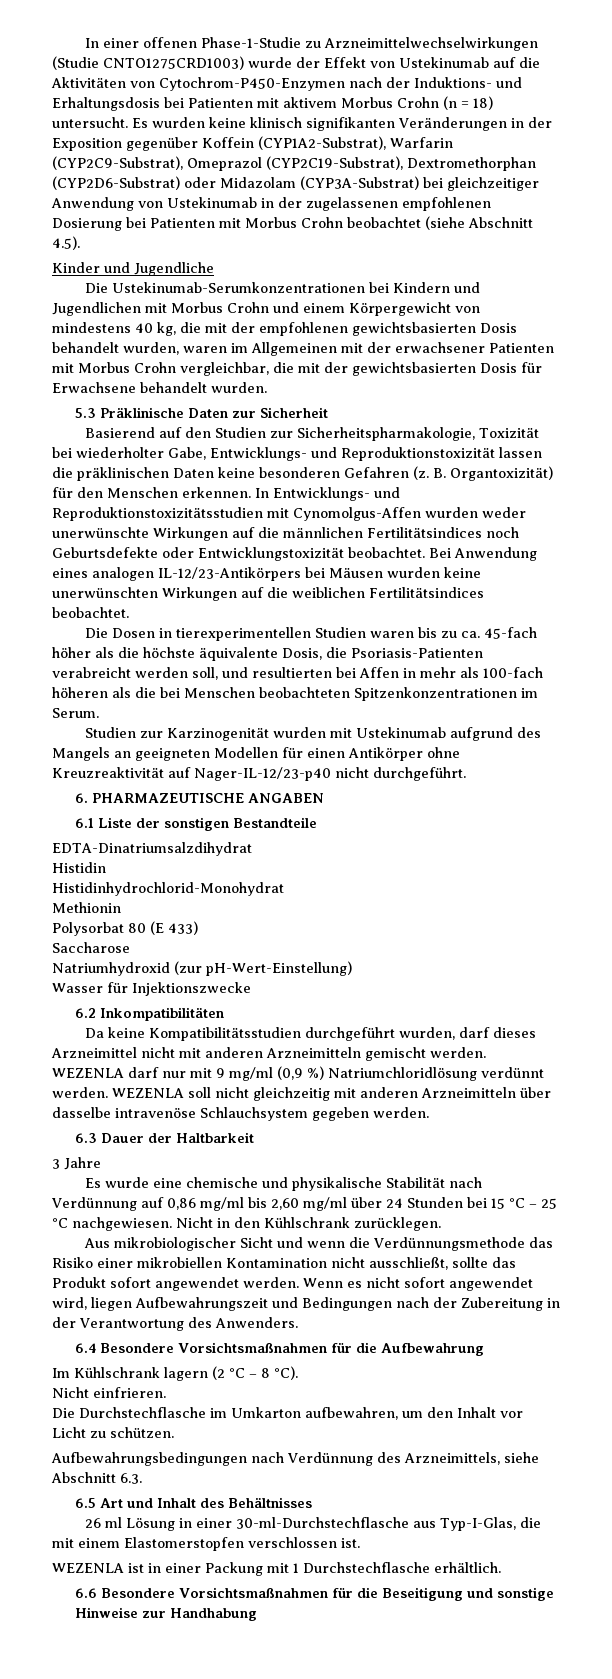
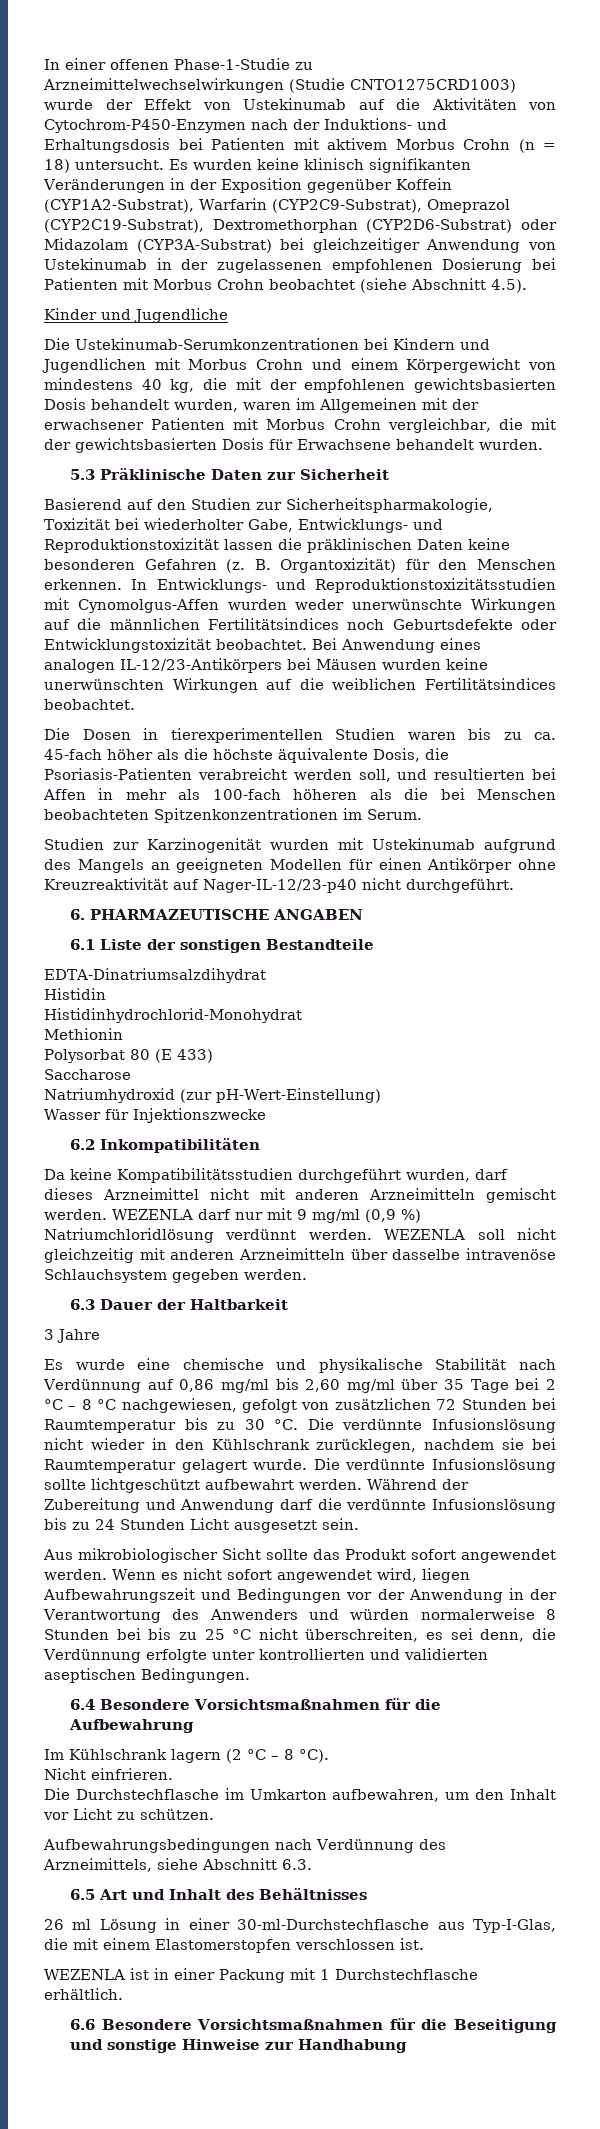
- Es wurde eine chemische und physikalische Stabilität nach Verdünnung auf 0,86 mg/ml bis 2,60 mg/ml über 24 Stunden bei 15 °C – 25 °C nachgewiesen. Nicht in den Kühlschrank zurücklegen.
- Aus mikrobiologischer Sicht und wenn die Verdünnungsmethode das Risiko einer mikrobiellen Kontamination nicht ausschließt, sollte das Produkt sofort angewendet werden.
+ Es wurde eine chemische und physikalische Stabilität nach Verdünnung auf 0,86 mg/ml bis 2,60 mg/ml über 35 Tage bei 2 °C – 8 °C nachgewiesen, gefolgt von zusätzlichen 72 Stunden bei Raumtemperatur bis zu 30 °C. Die verdünnte Infusionslösung nicht wieder in den Kühlschrank zurücklegen, nachdem sie bei Raumtemperatur gelagert wurde. Die verdünnte Infusionslösung sollte lichtgeschützt aufbewahrt werden. Während der Zubereitung und Anwendung darf die verdünnte Infusionslösung bis zu 24 Stunden Licht ausgesetzt sein.
+ Aus mikrobiologischer Sicht sollte das Produkt sofort angewendet werden.
- Wenn es nicht sofort angewendet wird, liegen Aufbewahrungszeit und Bedingungen nach der Zubereitung in der Verantwortung des Anwenders.
+ Wenn es nicht sofort angewendet wird, liegen Aufbewahrungszeit und Bedingungen vor der Anwendung in der Verantwortung des Anwenders und würden normalerweise 8 Stunden bei bis zu 25 °C nicht überschreiten, es sei denn, die Verdünnung erfolgte unter kontrollierten und validierten aseptischen Bedingungen.

